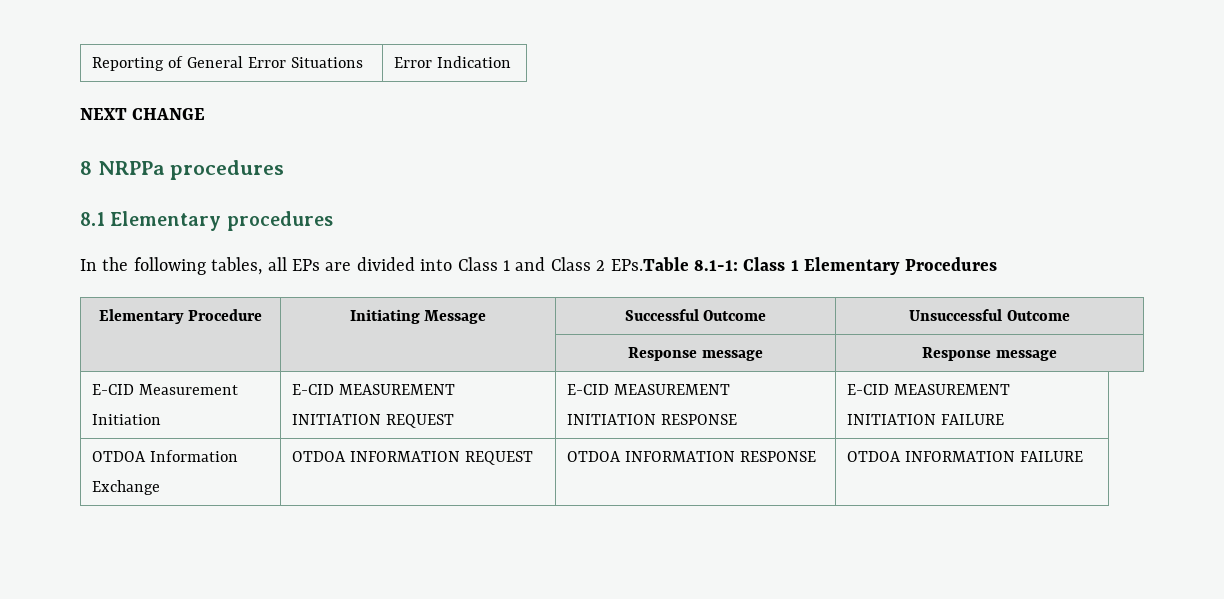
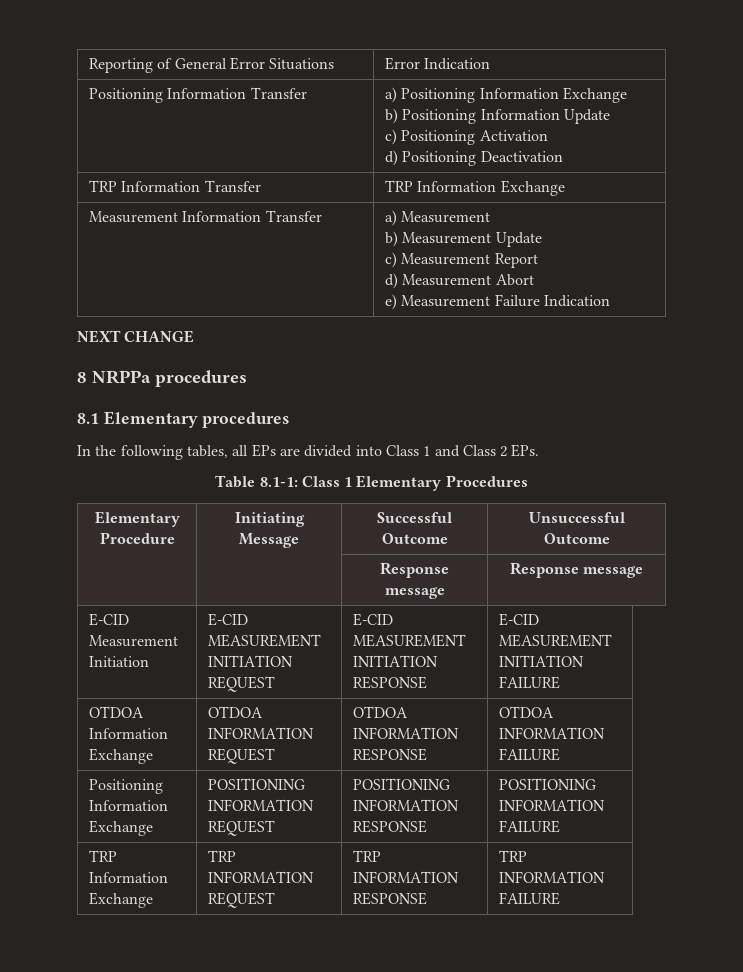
+ Positioning Information Transfer | a) Positioning Information Exchange
+ b) Positioning Information Update
+ c) Positioning Activation
+ d) Positioning Deactivation
+ TRP Information Transfer | TRP Information Exchange
+ Measurement Information Transfer | a) Measurement
+ b) Measurement Update
+ c) Measurement Report
+ d) Measurement Abort
+ e) Measurement Failure Indication
- In the following tables, all EPs are divided into Class 1 and Class 2 EPs.Table 8.1-1: Class 1 Elementary Procedures
+ In the following tables, all EPs are divided into Class 1 and Class 2 EPs.
+ Table 8.1-1: Class 1 Elementary Procedures
+ Positioning Information Exchange | POSITIONING INFORMATION REQUEST | POSITIONING INFORMATION RESPONSE | POSITIONING INFORMATION FAILURE
+ TRP Information Exchange | TRP INFORMATION REQUEST | TRP INFORMATION RESPONSE | TRP INFORMATION FAILURE

